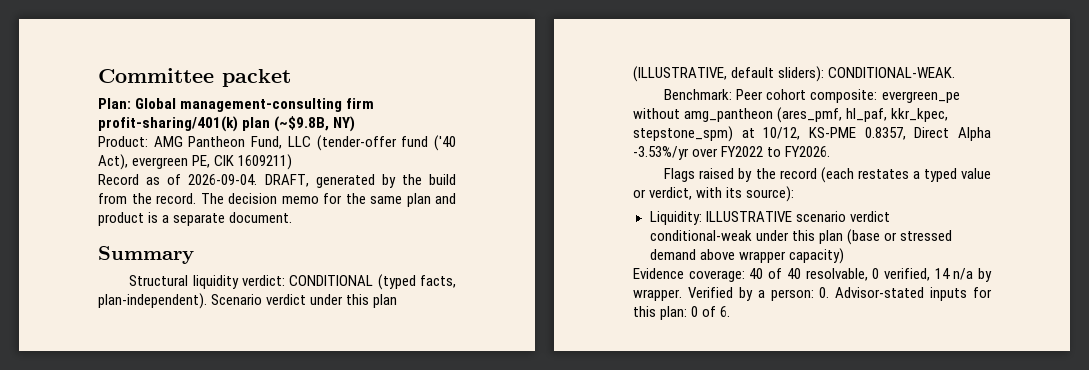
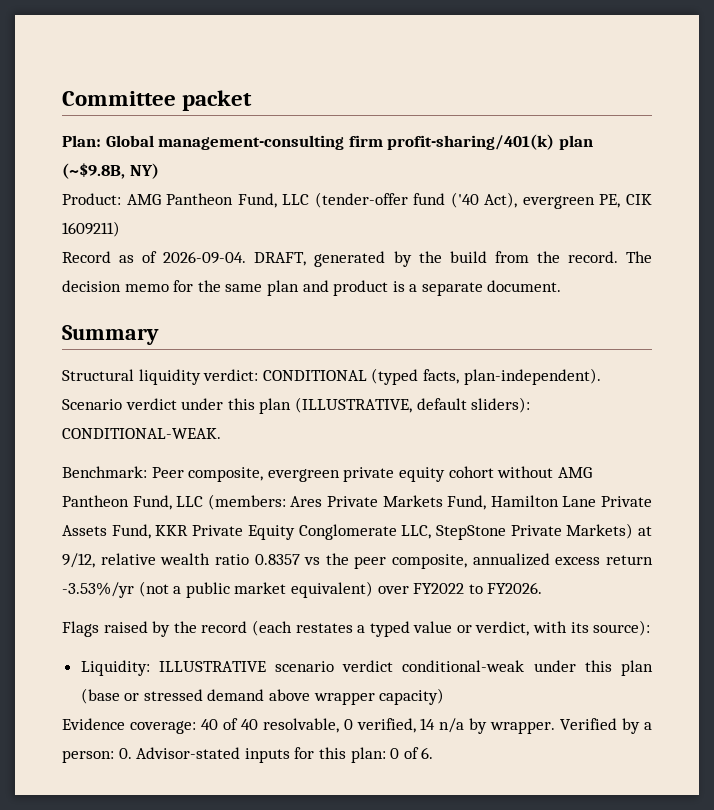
- Benchmark: Peer cohort composite: evergreen_pe without amg_pantheon (ares_pmf, hl_paf, kkr_kpec, stepstone_spm) at 10/12, KS-PME 0.8357, Direct Alpha -3.53%/yr over FY2022 to FY2026.
+ Benchmark: Peer composite, evergreen private equity cohort without AMG Pantheon Fund, LLC (members: Ares Private Markets Fund, Hamilton Lane Private Assets Fund, KKR Private Equity Conglomerate LLC, StepStone Private Markets) at 9/12, relative wealth ratio 0.8357 vs the peer composite, annualized excess return -3.53%/yr (not a public market equivalent) over FY2022 to FY2026.

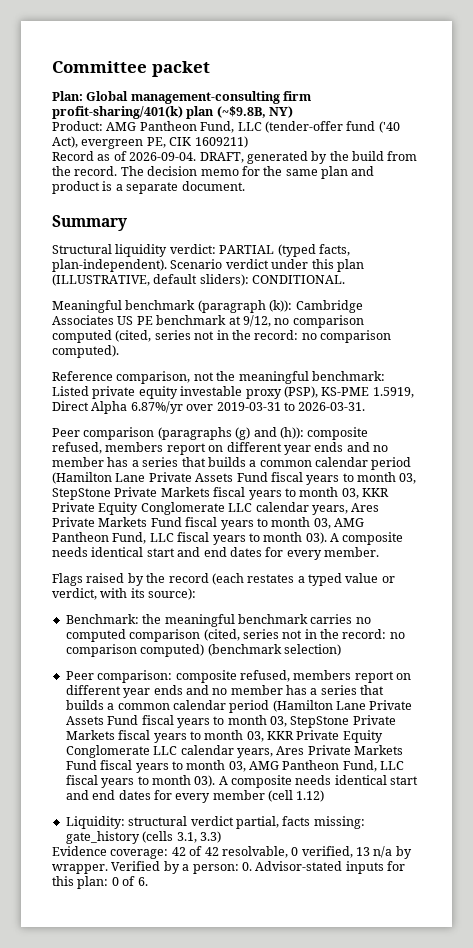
- Structural liquidity verdict: CONDITIONAL (typed facts, plan-independent).
+ Structural liquidity verdict: PARTIAL (typed facts, plan-independent).
- Scenario verdict under this plan (ILLUSTRATIVE, default sliders): CONDITIONAL-WEAK.
- Benchmark: Peer composite, evergreen private equity cohort without AMG Pantheon Fund, LLC (members: Ares Private Markets Fund, Hamilton Lane Private Assets Fund, KKR Private Equity Conglomerate LLC, StepStone Private Markets) at 9/12, relative wealth ratio 0.8357 vs the peer composite, annualized excess return -3.53%/yr (not a public market equivalent) over FY2022 to FY2026.
+ Scenario verdict under this plan (ILLUSTRATIVE, default sliders): CONDITIONAL.
+ Meaningful benchmark (paragraph (k)): Cambridge Associates US PE benchmark at 9/12, no comparison computed (cited, series not in the record: no comparison computed).
+ Reference comparison, not the meaningful benchmark: Listed private equity investable proxy (PSP), KS-PME 1.5919, Direct Alpha 6.87%/yr over 2019-03-31 to 2026-03-31.
+ Peer comparison (paragraphs (g) and (h)): composite refused, members report on different year ends and no member has a series that builds a common calendar period (Hamilton Lane Private Assets Fund fiscal years to month 03, StepStone Private Markets fiscal years to month 03, KKR Private Equity Conglomerate LLC calendar years, Ares Private Markets Fund fiscal years to month 03, AMG Pantheon Fund, LLC fiscal years to month 03). A composite needs identical start and end dates for every member.
- Liquidity: ILLUSTRATIVE scenario verdict conditional-weak under this plan (base or stressed demand above wrapper capacity)
+ Benchmark: the meaningful benchmark carries no computed comparison (cited, series not in the record: no comparison computed) (benchmark selection)
+ Peer comparison: composite refused, members report on different year ends and no member has a series that builds a common calendar period (Hamilton Lane Private Assets Fund fiscal years to month 03, StepStone Private Markets fiscal years to month 03, KKR Private Equity Conglomerate LLC calendar years, Ares Private Markets Fund fiscal years to month 03, AMG Pantheon Fund, LLC fiscal years to month 03). A composite needs identical start and end dates for every member (cell 1.12)
+ Liquidity: structural verdict partial, facts missing: gate_history (cells 3.1, 3.3)
- Evidence coverage: 40 of 40 resolvable, 0 verified, 14 n/a by wrapper.
+ Evidence coverage: 42 of 42 resolvable, 0 verified, 13 n/a by wrapper.

